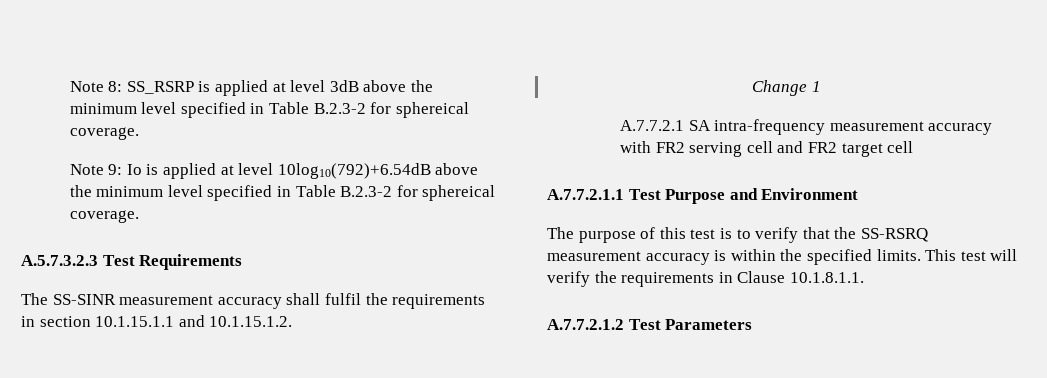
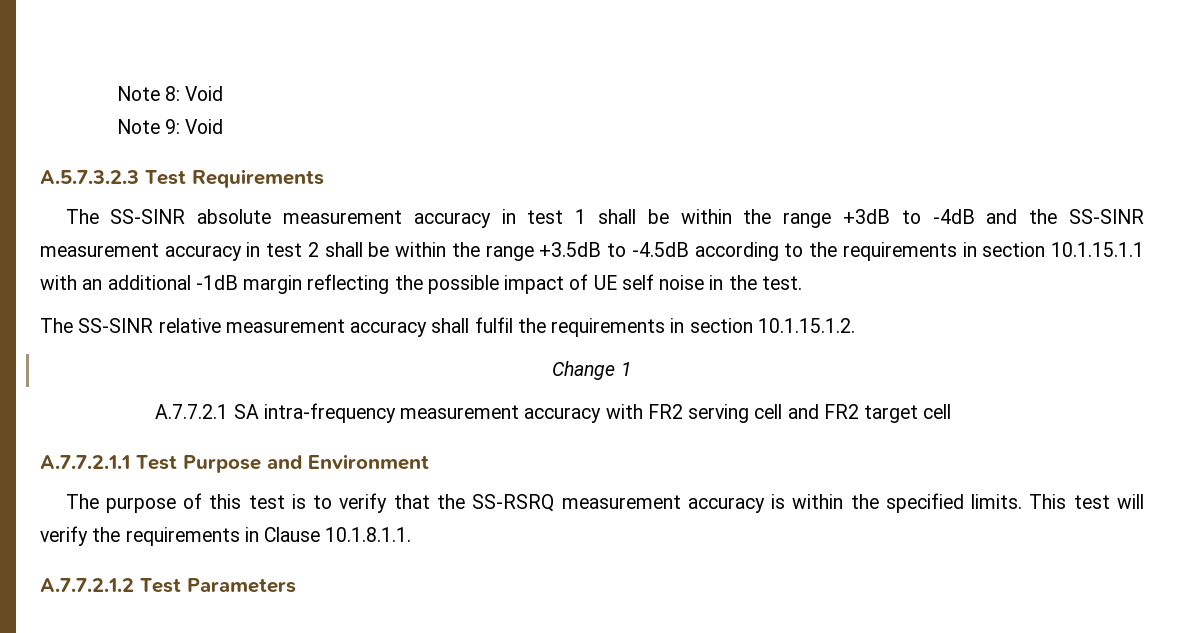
- Note 8: SS_RSRP is applied at level 3dB above the minimum level specified in Table B.2.3-2 for sphereical coverage.
- Note 9: Io is applied at level 10log10(792)+6.54dB above the minimum level specified in Table B.2.3-2 for sphereical coverage.
+ Note 8: Void
+ Note 9: Void
- The SS-SINR measurement accuracy shall fulfil the requirements in section 10.1.15.1.1 and 10.1.15.1.2.
+ The SS-SINR absolute measurement accuracy in test 1 shall be within the range +3dB to -4dB and the SS-SINR measurement accuracy in test 2 shall be within the range +3.5dB to -4.5dB according to the requirements in section 10.1.15.1.1 with an additional -1dB margin reflecting the possible impact of UE self noise in the test.
+ The SS-SINR relative measurement accuracy shall fulfil the requirements in section 10.1.15.1.2.

